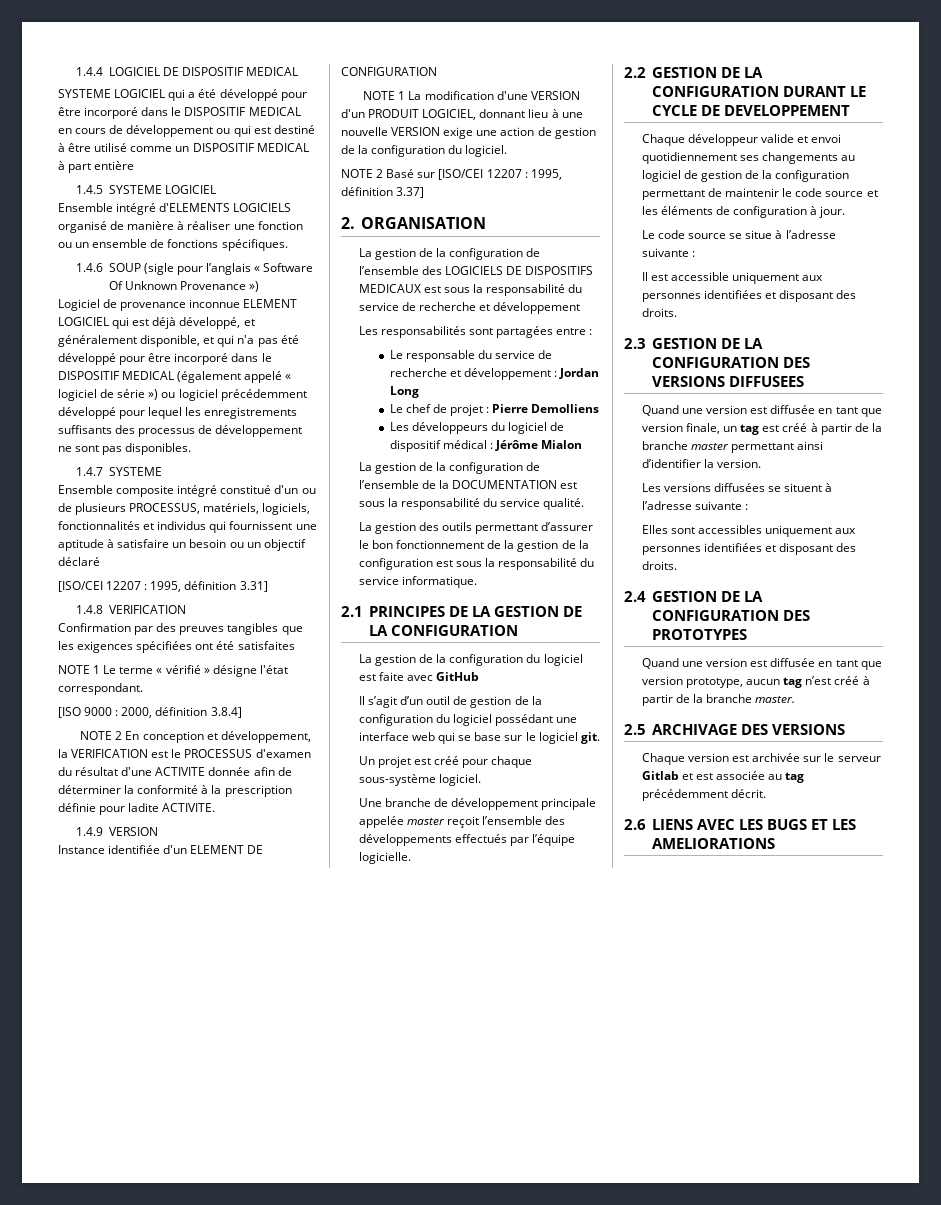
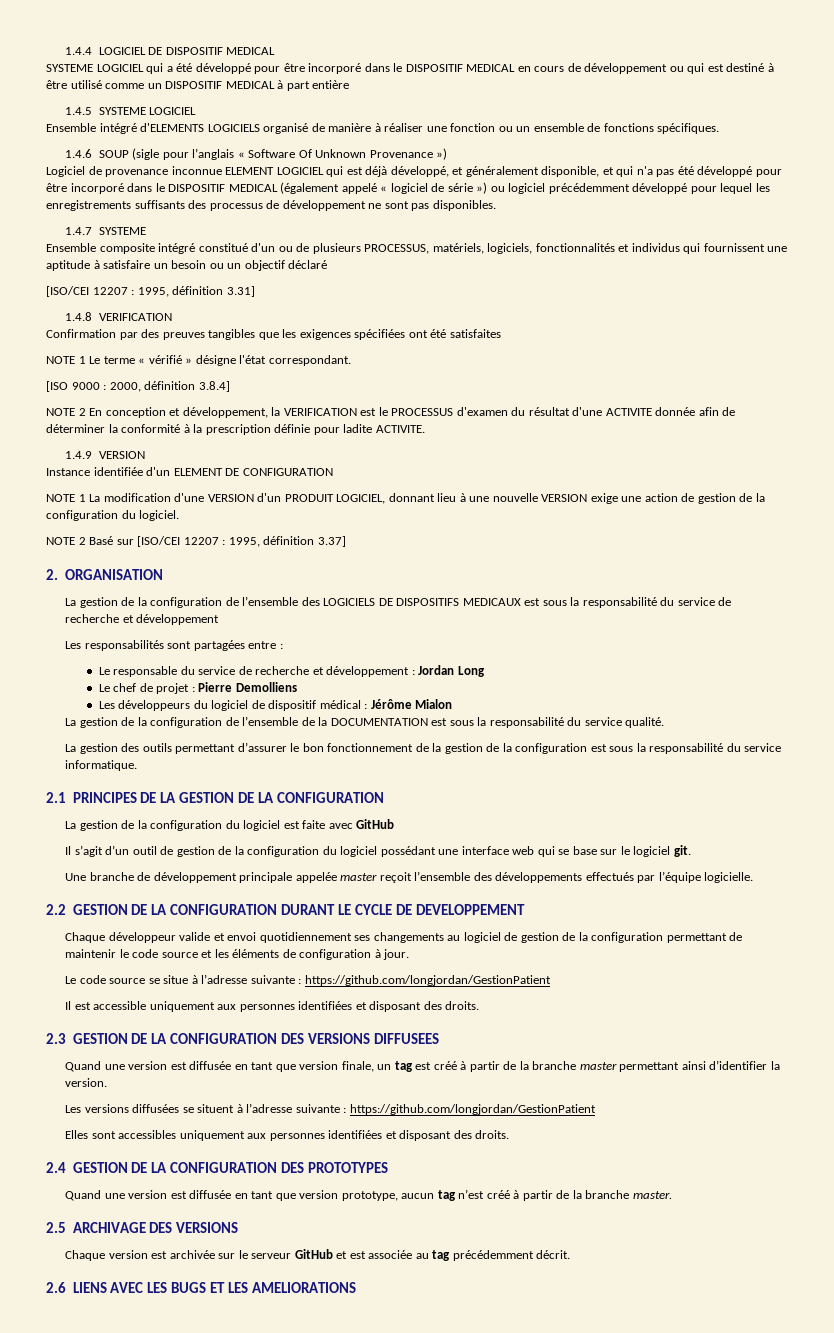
- Un projet est créé pour chaque sous-système logiciel.
- Le code source se situe à l’adresse suivante :
+ Le code source se situe à l’adresse suivante : https://github.com/longjordan/GestionPatient
- Les versions diffusées se situent à l’adresse suivante :
+ Les versions diffusées se situent à l’adresse suivante : https://github.com/longjordan/GestionPatient
- Chaque version est archivée sur le serveur Gitlab et est associée au tag précédemment décrit.
+ Chaque version est archivée sur le serveur GitHub et est associée au tag précédemment décrit.

